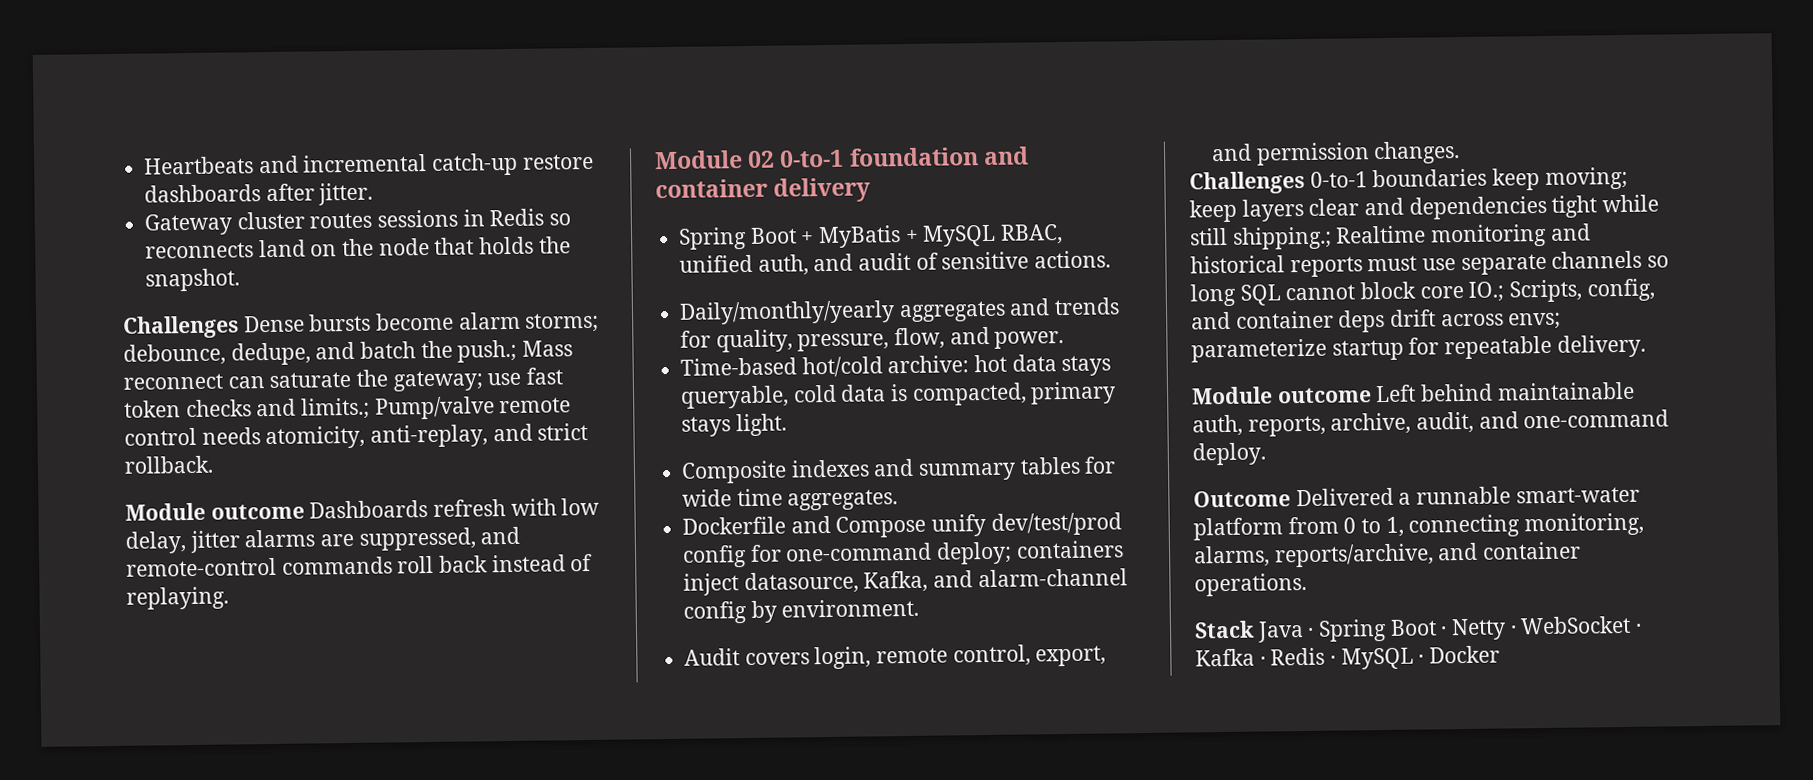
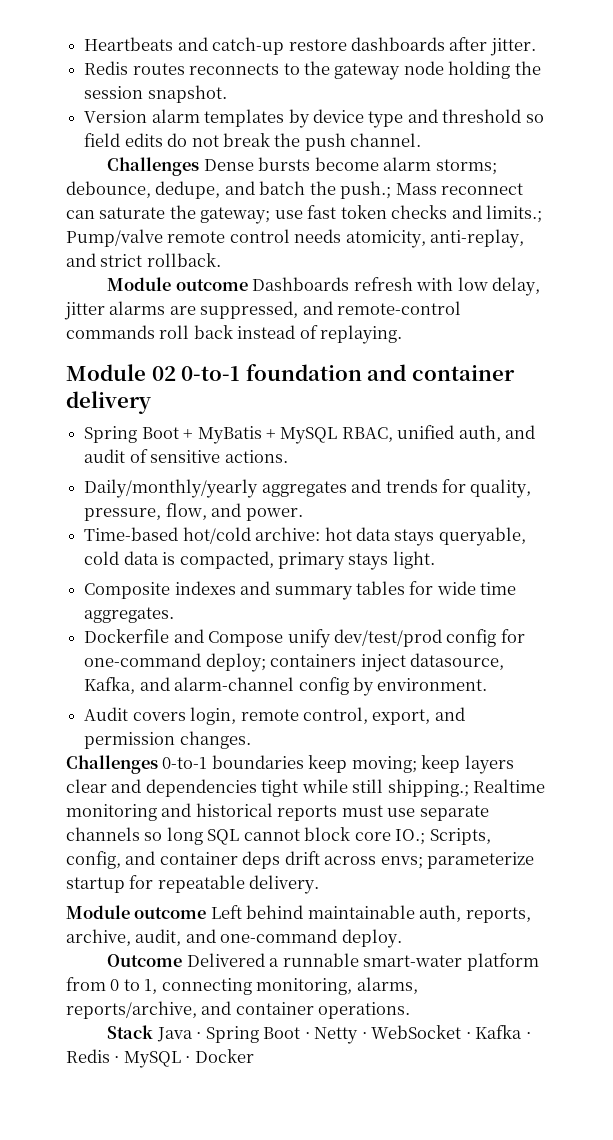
- Heartbeats and incremental catch-up restore dashboards after jitter.
+ Heartbeats and catch-up restore dashboards after jitter.
- Gateway cluster routes sessions in Redis so reconnects land on the node that holds the snapshot.
+ Redis routes reconnects to the gateway node holding the session snapshot.
+ Version alarm templates by device type and threshold so field edits do not break the push channel.

